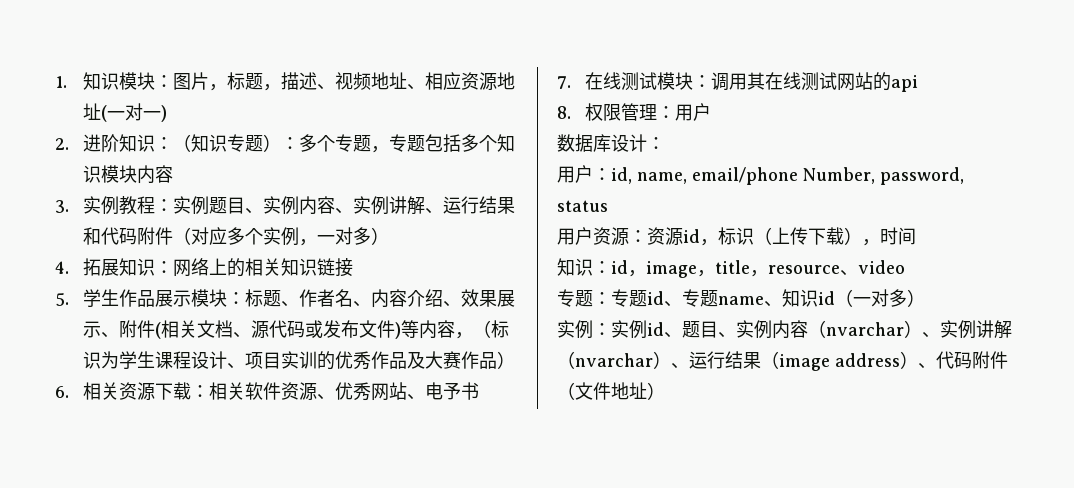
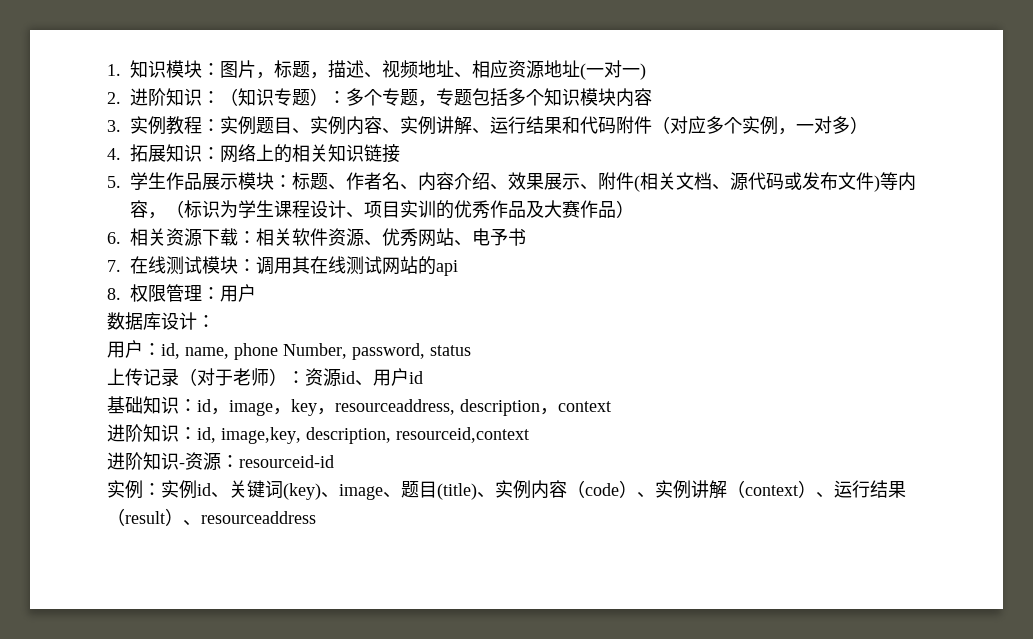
- 用户：id, name, email/phone Number, password, status
+ 用户：id, name, phone Number, password, status
- 用户资源：资源id，标识（上传下载），时间
- 知识：id，image，title，resource、video
- 专题：专题id、专题name、知识id（一对多）
- 实例：实例id、题目、实例内容（nvarchar）、实例讲解（nvarchar）、运行结果（image address）、代码附件（文件地址）
+ 上传记录（对于老师）：资源id、用户id
+ 基础知识：id，image，key，resourceaddress, description，context
+ 进阶知识：id, image,key, description, resourceid,context
+ 进阶知识-资源：resourceid-id
+ 实例：实例id、关键词(key)、image、题目(title)、实例内容（code）、实例讲解（context）、运行结果（result）、resourceaddress

